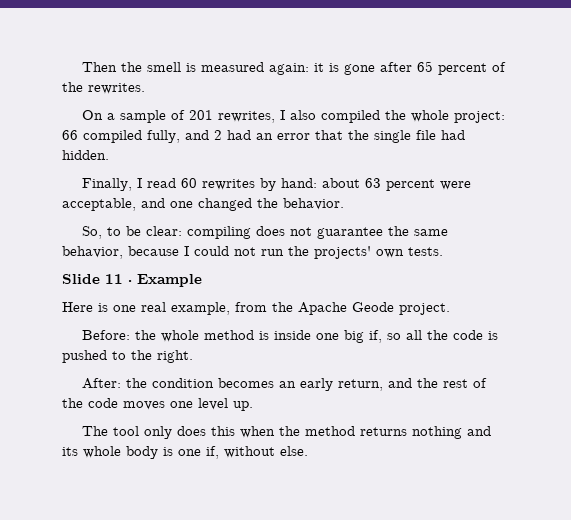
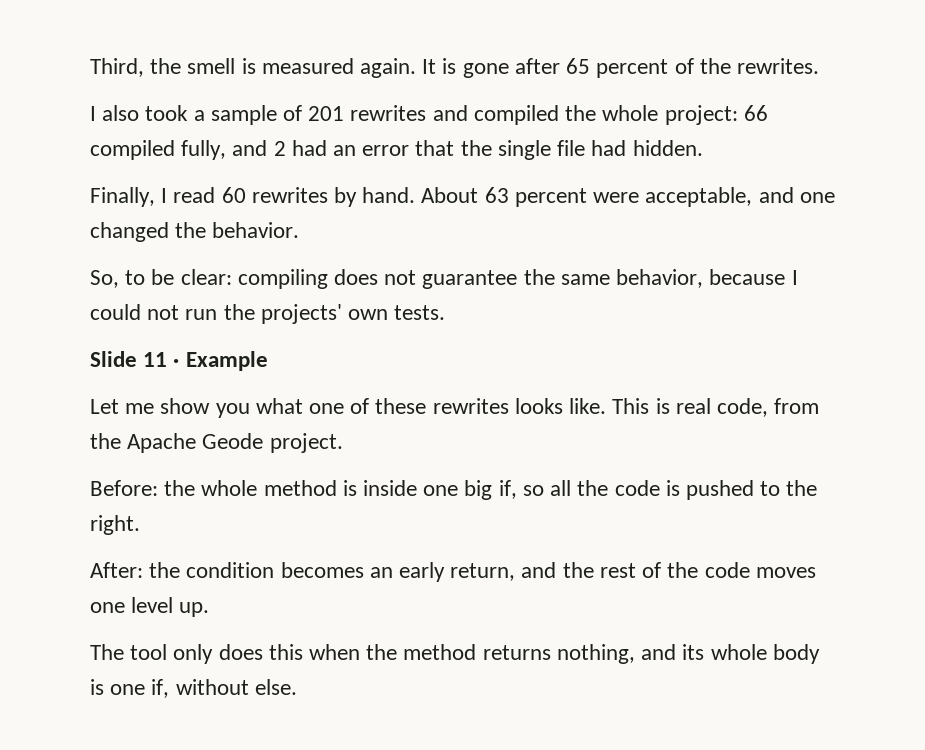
- Then the smell is measured again: it is gone after 65 percent of the rewrites.
+ Third, the smell is measured again. It is gone after 65 percent of the rewrites.
- On a sample of 201 rewrites, I also compiled the whole project: 66 compiled fully, and 2 had an error that the single file had hidden.
+ I also took a sample of 201 rewrites and compiled the whole project: 66 compiled fully, and 2 had an error that the single file had hidden.
- Finally, I read 60 rewrites by hand: about 63 percent were acceptable, and one changed the behavior.
+ Finally, I read 60 rewrites by hand. About 63 percent were acceptable, and one changed the behavior.
- Here is one real example, from the Apache Geode project.
+ Let me show you what one of these rewrites looks like. This is real code, from the Apache Geode project.
- The tool only does this when the method returns nothing and its whole body is one if, without else.
+ The tool only does this when the method returns nothing, and its whole body is one if, without else.

